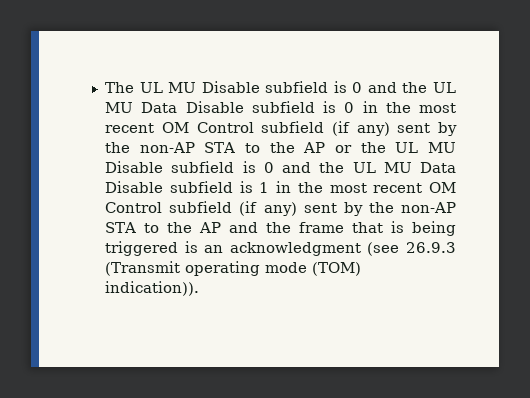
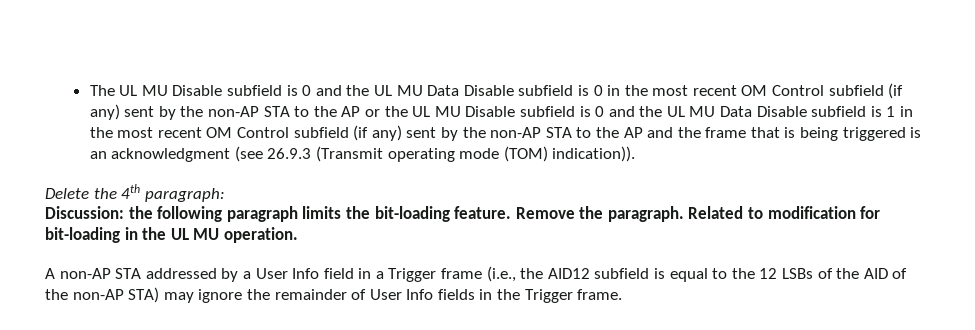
+ Delete the 4th paragraph:
+ Discussion: the following paragraph limits the bit-loading feature. Remove the paragraph. Related to modification for bit-loading in the UL MU operation.
+ A non-AP STA addressed by a User Info field in a Trigger frame (i.e., the AID12 subfield is equal to the 12 LSBs of the AID of the non-AP STA) may ignore the remainder of User Info fields in the Trigger frame.

